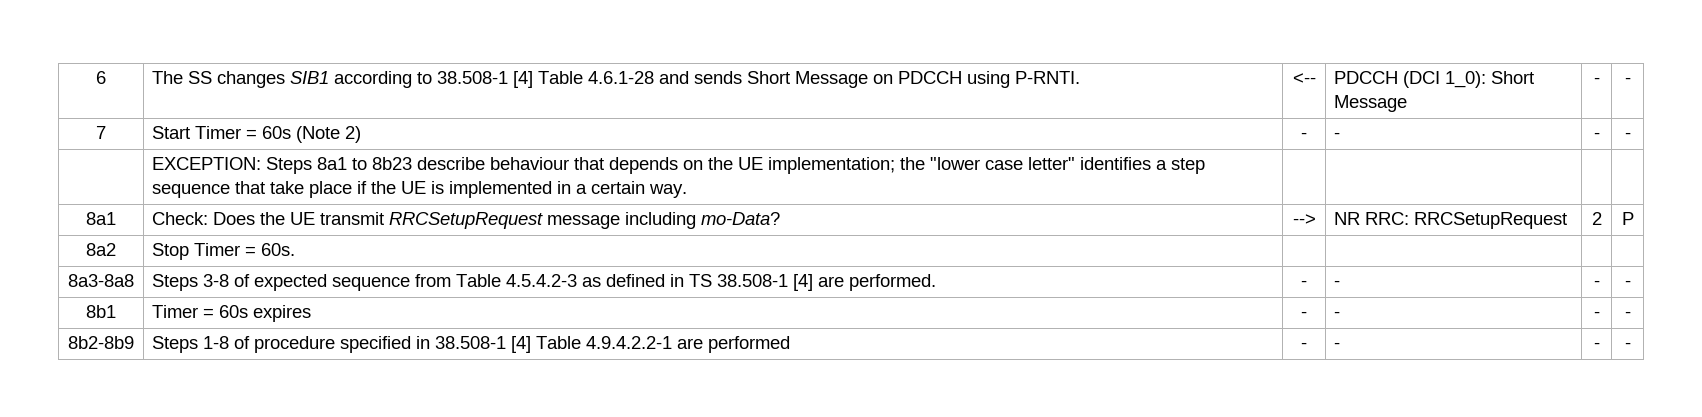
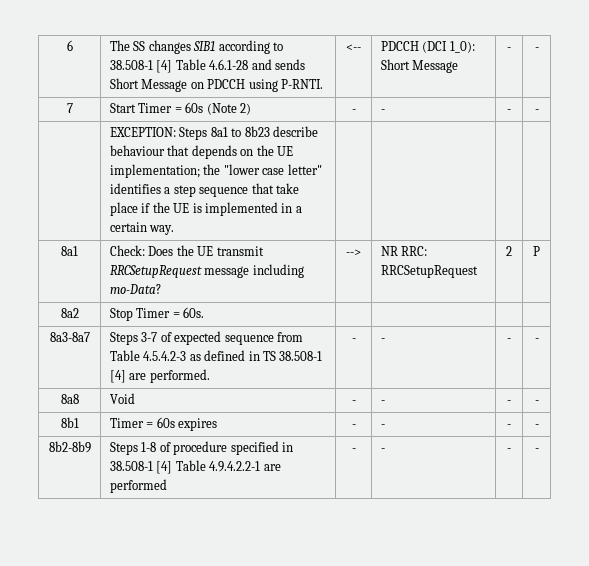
- 8a3-8a8 | Steps 3-8 of expected sequence from Table 4.5.4.2-3 as defined in TS 38.508-1 [4] are performed. | - | - | - | -
+ 8a3-8a7 | Steps 3-7 of expected sequence from Table 4.5.4.2-3 as defined in TS 38.508-1 [4] are performed. | - | - | - | -
+ 8a8 | Void | - | - | - | -

